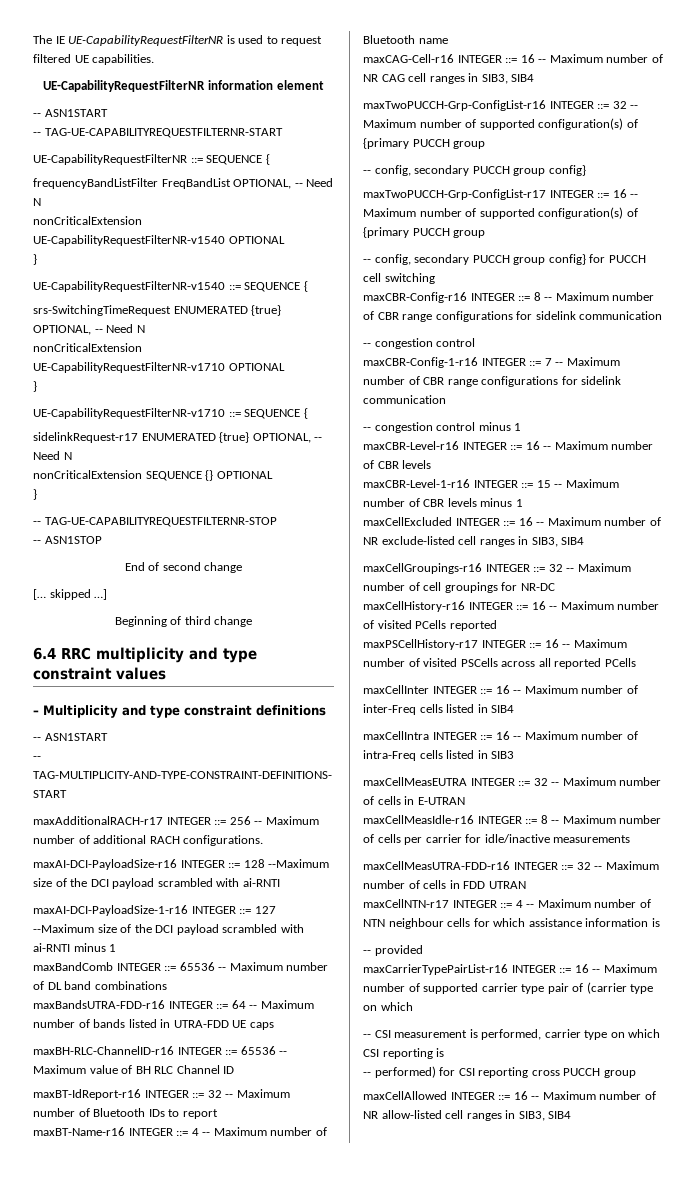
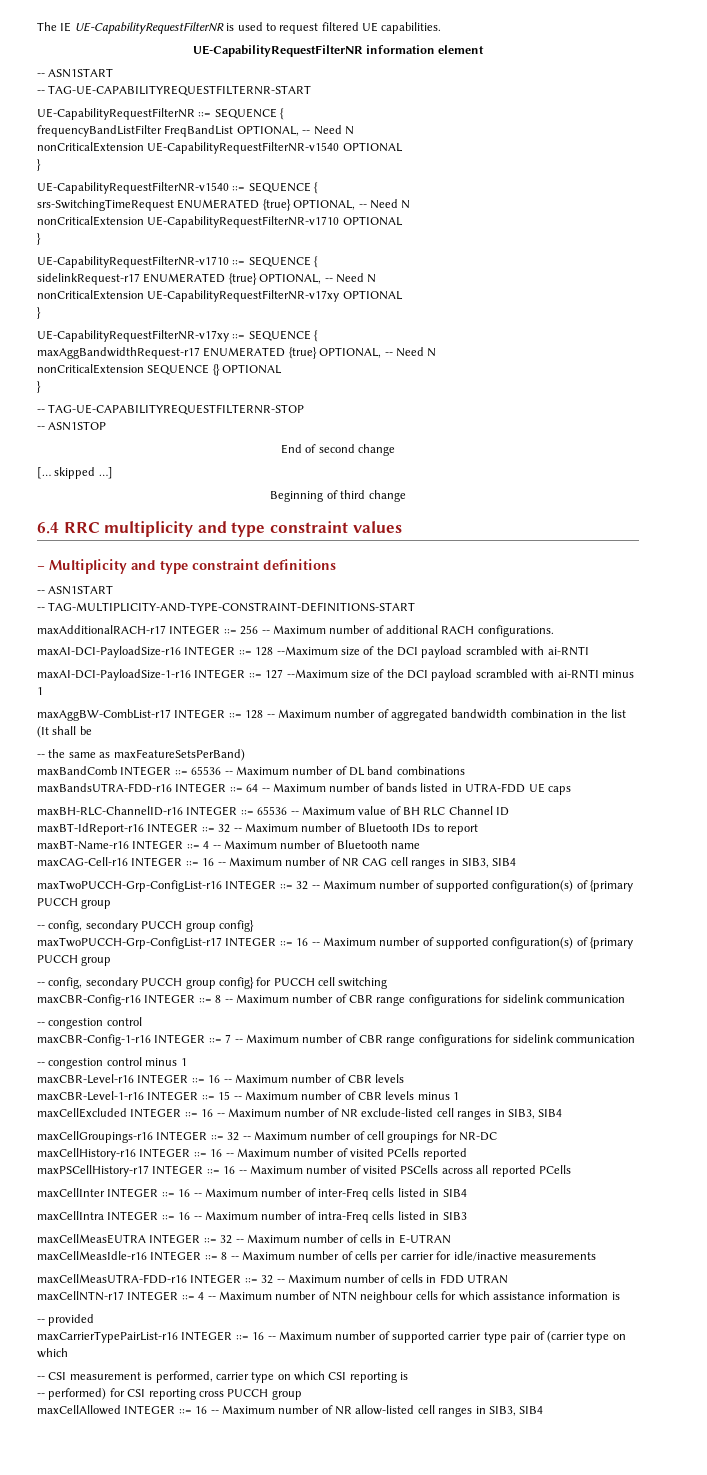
+ nonCriticalExtension UE-CapabilityRequestFilterNR-v17xy OPTIONAL
+ }
+ UE-CapabilityRequestFilterNR-v17xy ::= SEQUENCE {
+ maxAggBandwidthRequest-r17 ENUMERATED {true} OPTIONAL, -- Need N
+ maxAggBW-CombList-r17 INTEGER ::= 128 -- Maximum number of aggregated bandwidth combination in the list (It shall be
+ -- the same as maxFeatureSetsPerBand)

